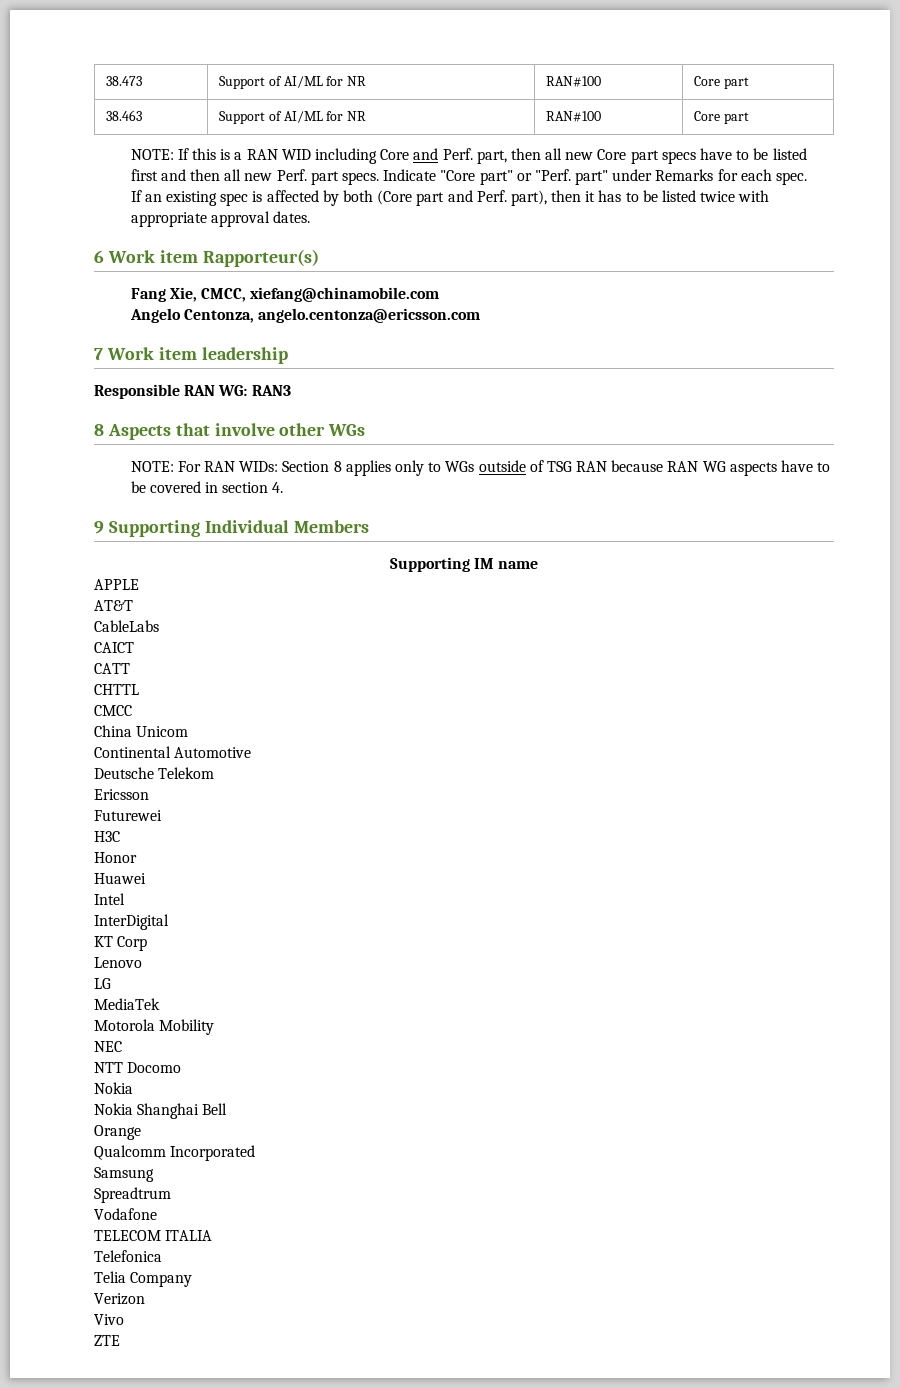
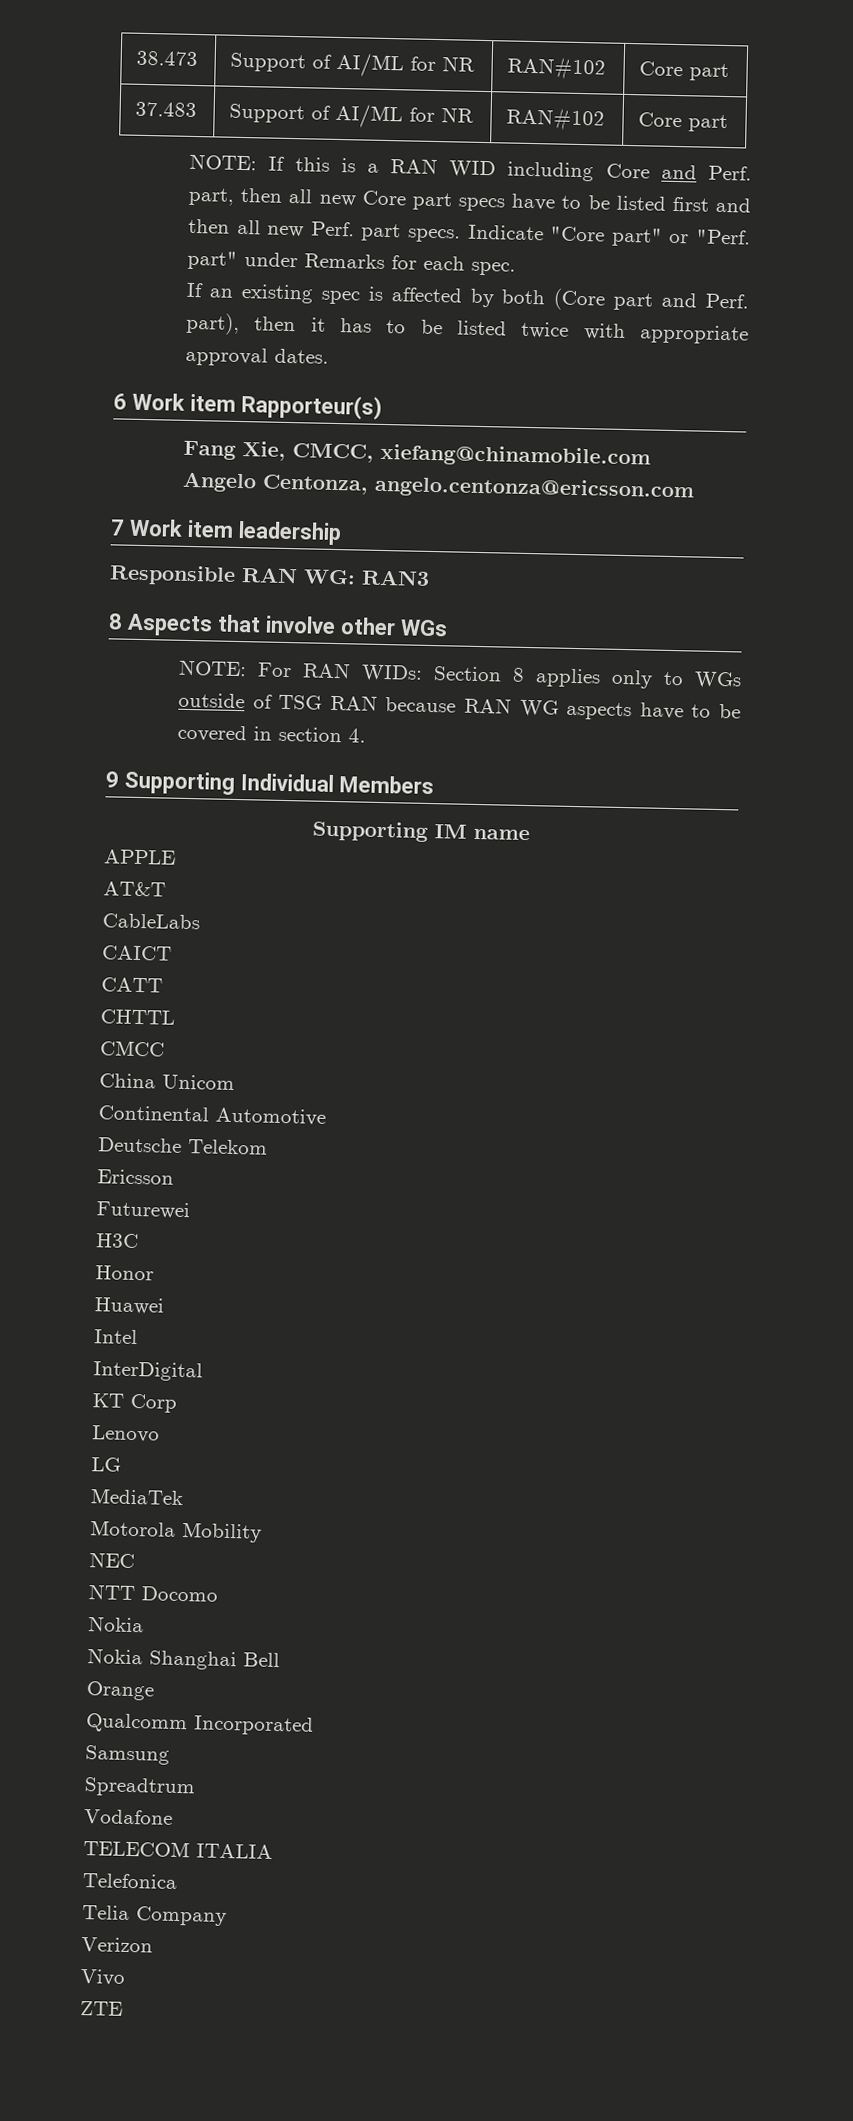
- 38.473 | Support of AI/ML for NR | RAN#100 | Core part
- 38.463 | Support of AI/ML for NR | RAN#100 | Core part
+ 38.473 | Support of AI/ML for NR | RAN#102 | Core part
+ 37.483 | Support of AI/ML for NR | RAN#102 | Core part

